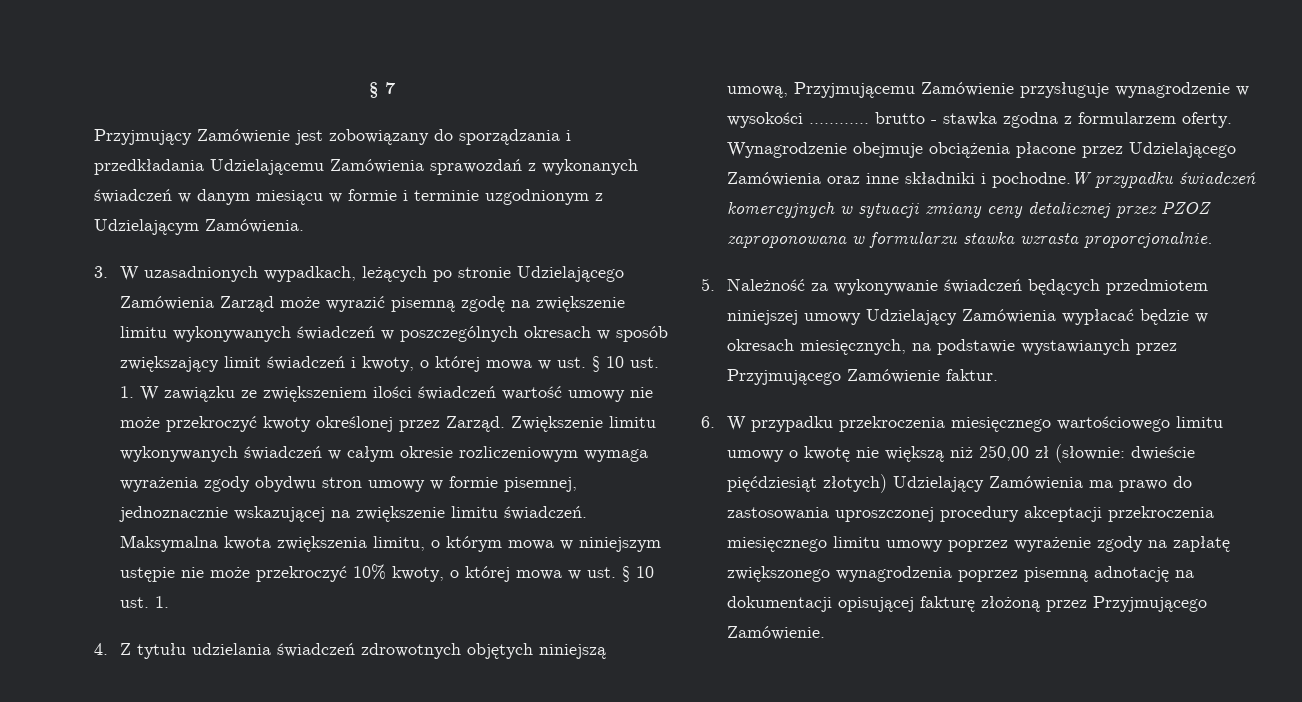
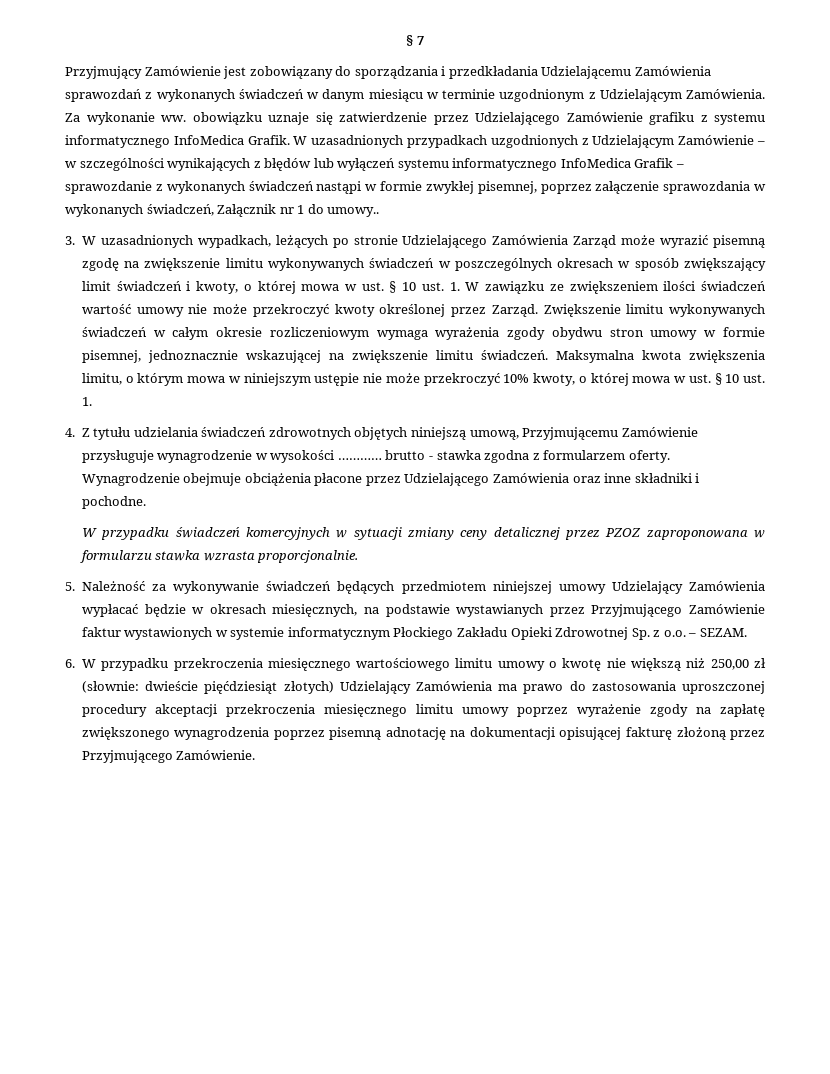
- Przyjmujący Zamówienie jest zobowiązany do sporządzania i przedkładania Udzielającemu Zamówienia sprawozdań z wykonanych świadczeń w danym miesiącu w formie i terminie uzgodnionym z Udzielającym Zamówienia.
+ Przyjmujący Zamówienie jest zobowiązany do sporządzania i przedkładania Udzielającemu Zamówienia sprawozdań z wykonanych świadczeń w danym miesiącu w terminie uzgodnionym z Udzielającym Zamówienia. Za wykonanie ww. obowiązku uznaje się zatwierdzenie przez Udzielającego Zamówienie grafiku z systemu informatycznego InfoMedica Grafik. W uzasadnionych przypadkach uzgodnionych z Udzielającym Zamówienie – w szczególności wynikających z błędów lub wyłączeń systemu informatycznego InfoMedica Grafik – sprawozdanie z wykonanych świadczeń nastąpi w formie zwykłej pisemnej, poprzez załączenie sprawozdania w wykonanych świadczeń, Załącznik nr 1 do umowy..
- Wynagrodzenie obejmuje obciążenia płacone przez Udzielającego Zamówienia oraz inne składniki i pochodne.W przypadku świadczeń komercyjnych w sytuacji zmiany ceny detalicznej przez PZOZ zaproponowana w formularzu stawka wzrasta proporcjonalnie.
+ Wynagrodzenie obejmuje obciążenia płacone przez Udzielającego Zamówienia oraz inne składniki i pochodne.
+ W przypadku świadczeń komercyjnych w sytuacji zmiany ceny detalicznej przez PZOZ zaproponowana w formularzu stawka wzrasta proporcjonalnie.
- 5. Należność za wykonywanie świadczeń będących przedmiotem niniejszej umowy Udzielający Zamówienia wypłacać będzie w okresach miesięcznych, na podstawie wystawianych przez Przyjmującego Zamówienie faktur.
+ 5. Należność za wykonywanie świadczeń będących przedmiotem niniejszej umowy Udzielający Zamówienia wypłacać będzie w okresach miesięcznych, na podstawie wystawianych przez Przyjmującego Zamówienie faktur wystawionych w systemie informatycznym Płockiego Zakładu Opieki Zdrowotnej Sp. z o.o. – SEZAM.

